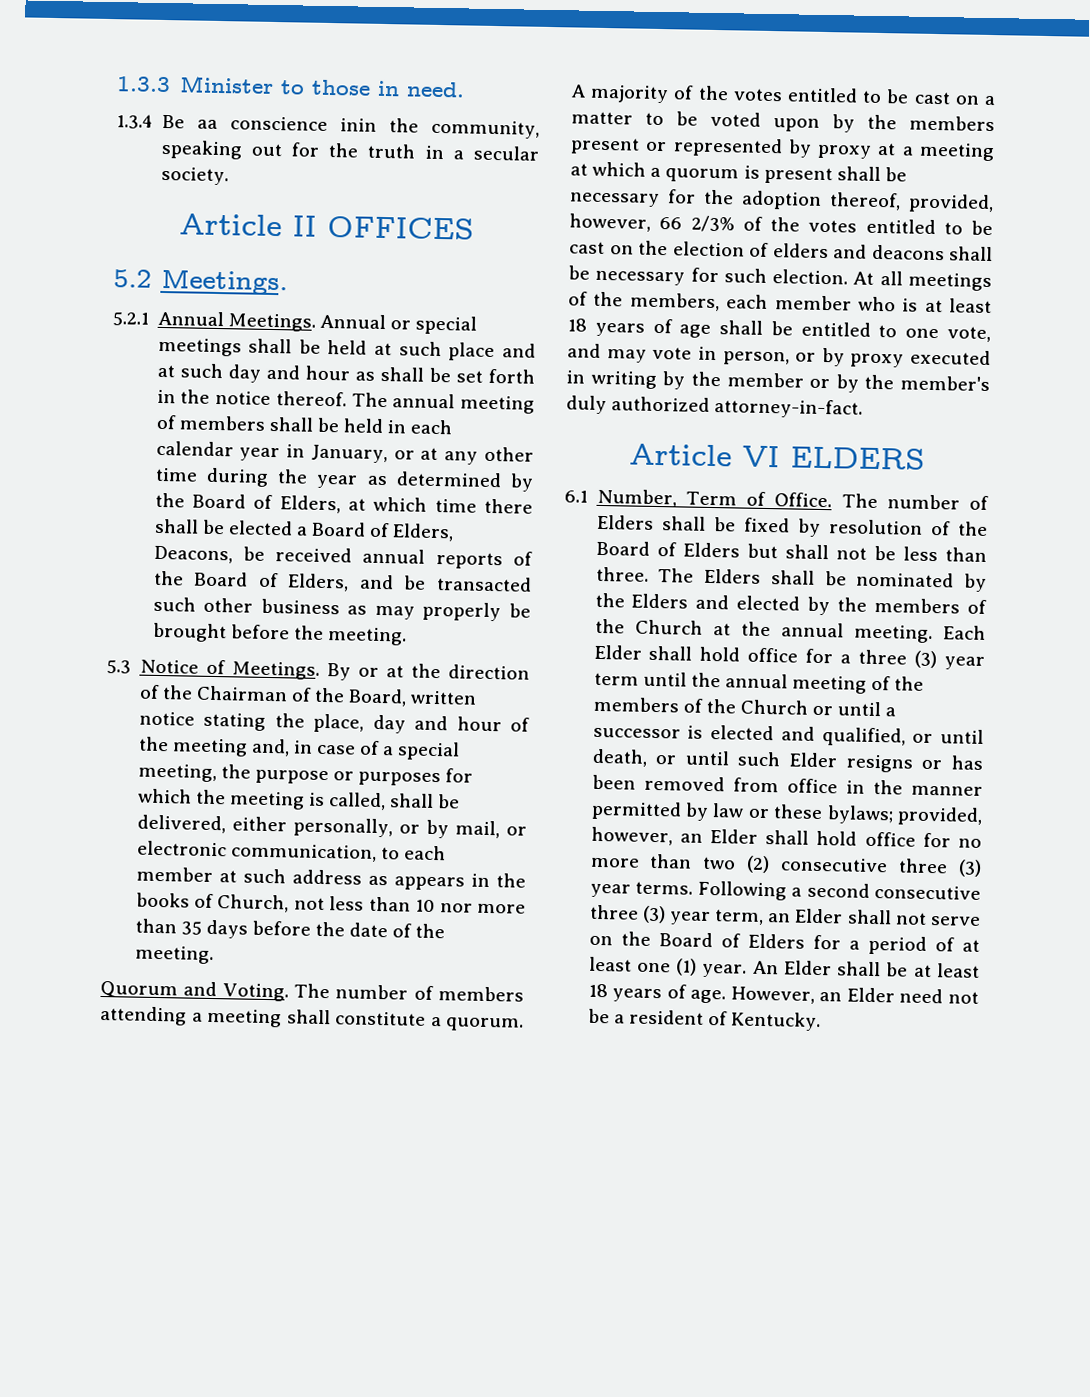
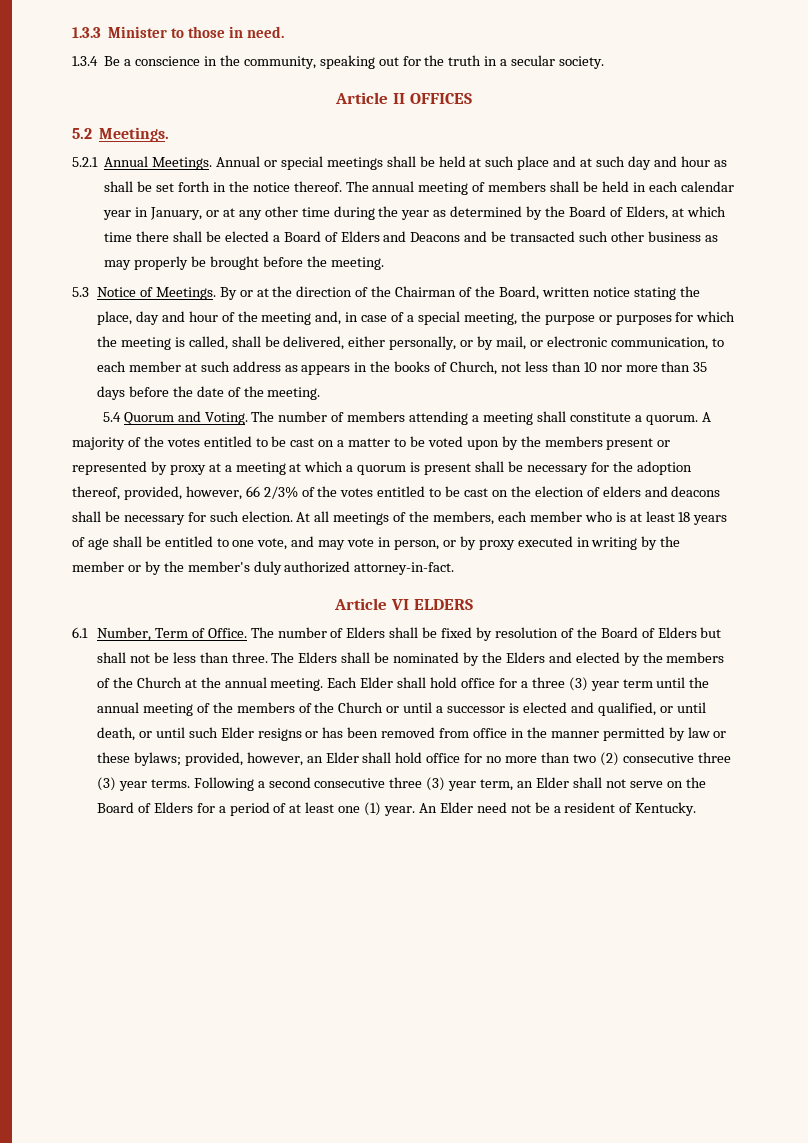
- 1.3.4 Be aa conscience inin the community, speaking out for the truth in a secular society.
+ 1.3.4 Be a conscience in the community, speaking out for the truth in a secular society.
- The annual meeting of members shall be held in each calendar year in January, or at any other time during the year as determined by the Board of Elders, at which time there shall be elected a Board of Elders, Deacons, be received annual reports of the Board of Elders, and be transacted such other business as may properly be brought before the meeting.
+ The annual meeting of members shall be held in each calendar year in January, or at any other time during the year as determined by the Board of Elders, at which time there shall be elected a Board of Elders and Deacons and be transacted such other business as may properly be brought before the meeting.
- Quorum and Voting.
+ 5.4 Quorum and Voting.
- An Elder shall be at least 18 years of age. However, an Elder need not be a resident of Kentucky.
+ An Elder need not be a resident of Kentucky.

